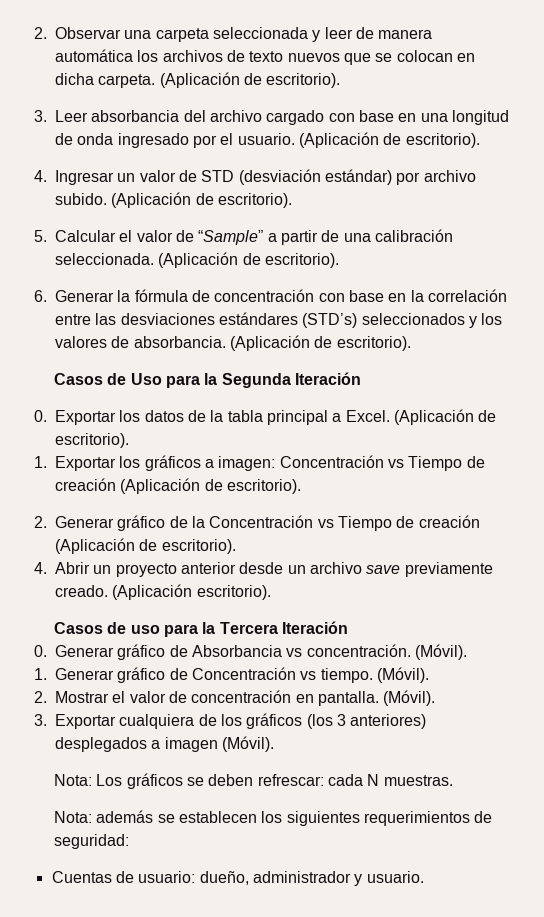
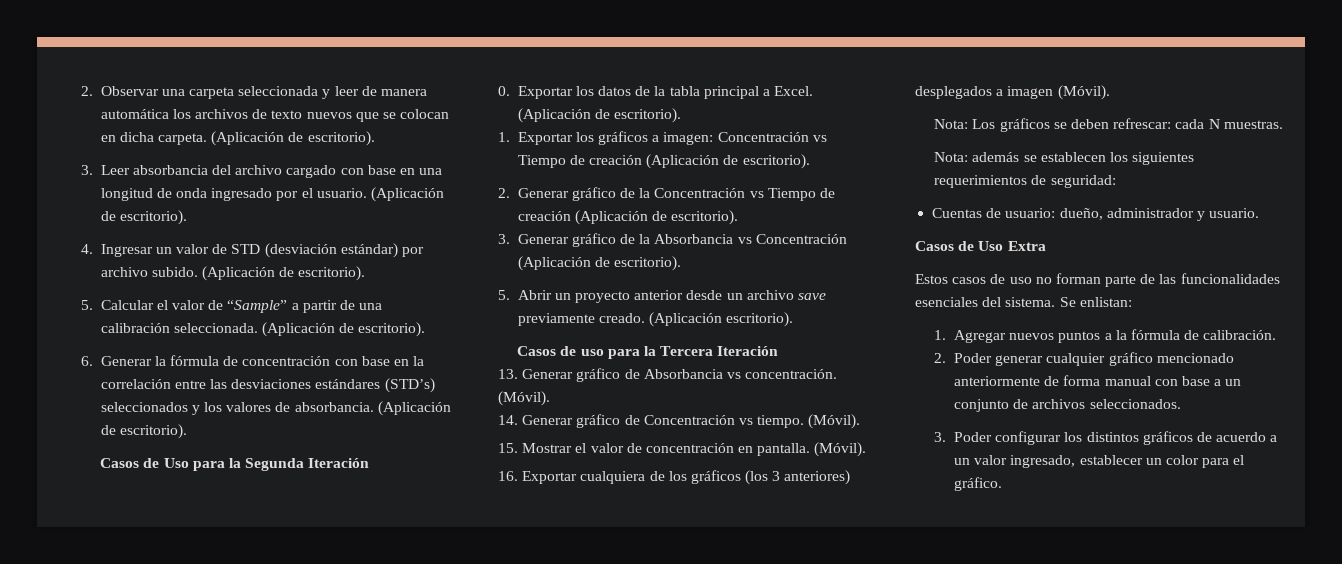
- 4. Abrir un proyecto anterior desde un archivo save previamente creado.
+ 3. Generar gráfico de la Absorbancia vs Concentración (Aplicación de escritorio).
+ 5. Abrir un proyecto anterior desde un archivo save previamente creado.
- 0. Generar gráfico de Absorbancia vs concentración.
+ 13. Generar gráfico de Absorbancia vs concentración.
- 1. Generar gráfico de Concentración vs tiempo.
+ 14. Generar gráfico de Concentración vs tiempo.
- 2. Mostrar el valor de concentración en pantalla.
+ 15. Mostrar el valor de concentración en pantalla.
- 3. Exportar cualquiera de los gráficos (los 3 anteriores) desplegados a imagen (Móvil).
+ 16. Exportar cualquiera de los gráficos (los 3 anteriores) desplegados a imagen (Móvil).
+ Casos de Uso Extra
+ Estos casos de uso no forman parte de las funcionalidades esenciales del sistema. Se enlistan:
+ 1. Agregar nuevos puntos a la fórmula de calibración.
+ 2. Poder generar cualquier gráfico mencionado anteriormente de forma manual con base a un conjunto de archivos seleccionados.
+ 3. Poder configurar los distintos gráficos de acuerdo a un valor ingresado, establecer un color para el gráfico.

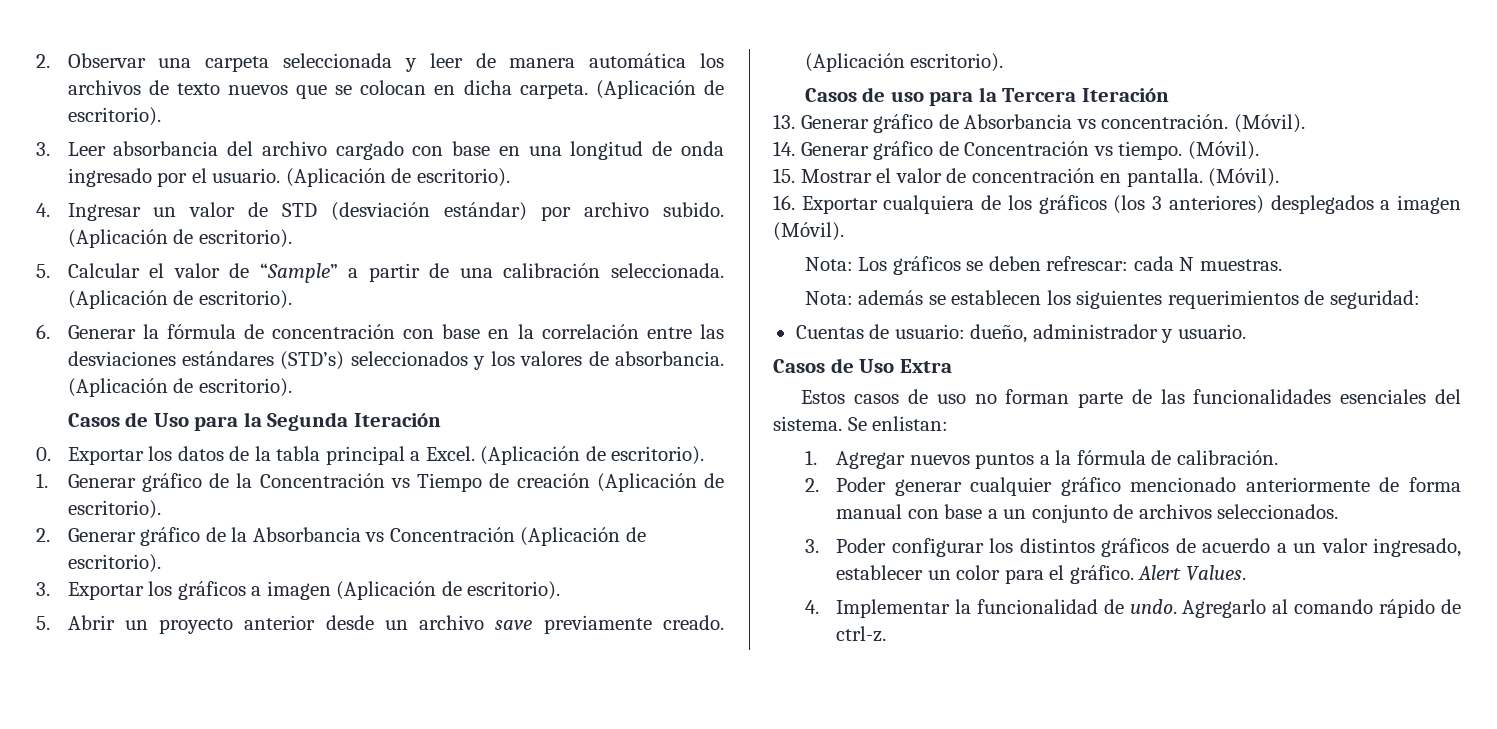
- 1. Exportar los gráficos a imagen: Concentración vs Tiempo de creación (Aplicación de escritorio).
- 2. Generar gráfico de la Concentración vs Tiempo de creación (Aplicación de escritorio).
+ 1. Generar gráfico de la Concentración vs Tiempo de creación (Aplicación de escritorio).
- 3. Generar gráfico de la Absorbancia vs Concentración (Aplicación de escritorio).
+ 2. Generar gráfico de la Absorbancia vs Concentración (Aplicación de escritorio).
+ 3. Exportar los gráficos a imagen (Aplicación de escritorio).
+ Alert Values.
+ 4. Implementar la funcionalidad de undo. Agregarlo al comando rápido de ctrl-z.

